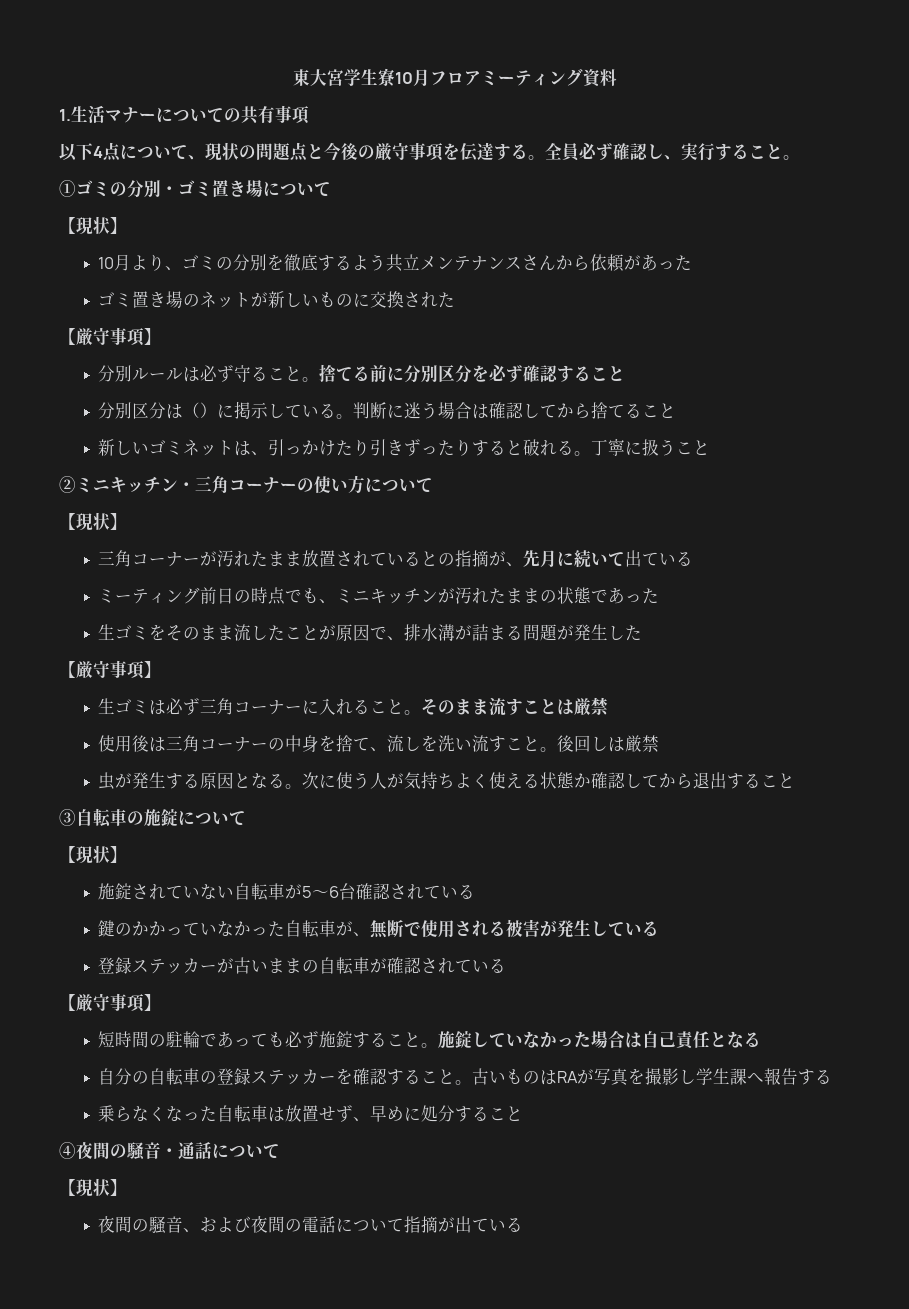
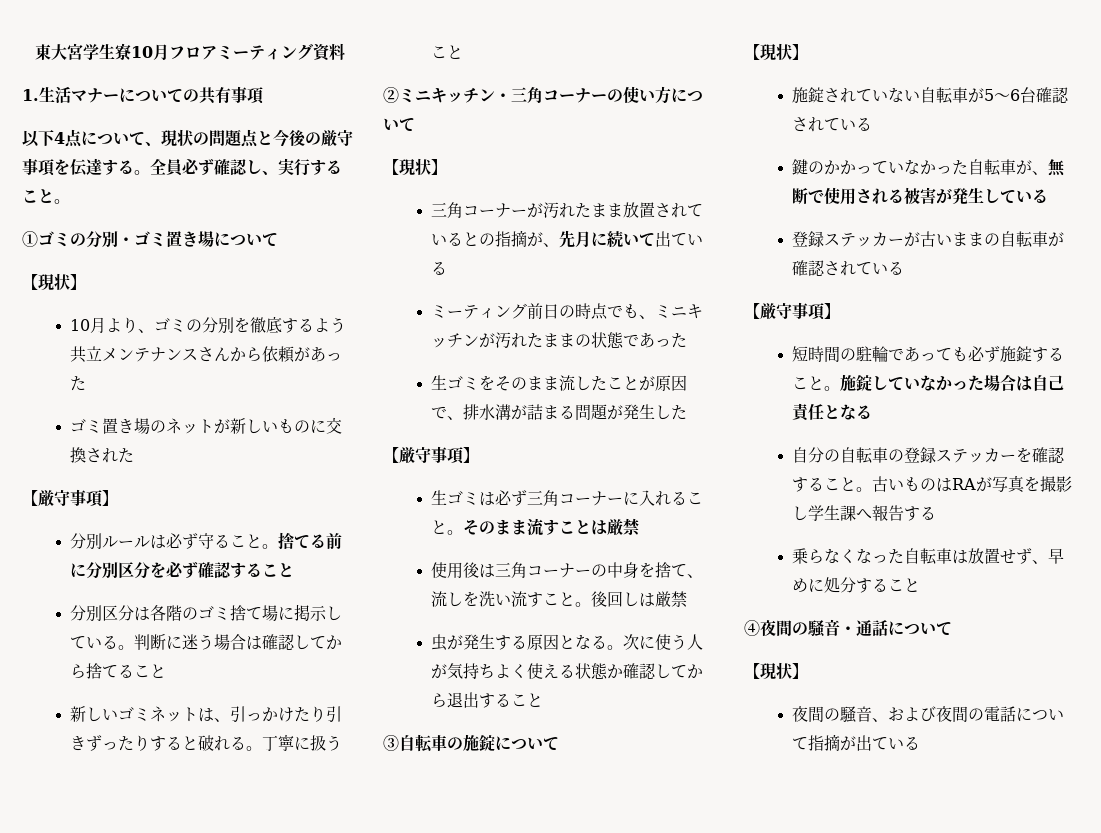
- 分別区分は（）に掲示している。
+ 分別区分は各階のゴミ捨て場に掲示している。

